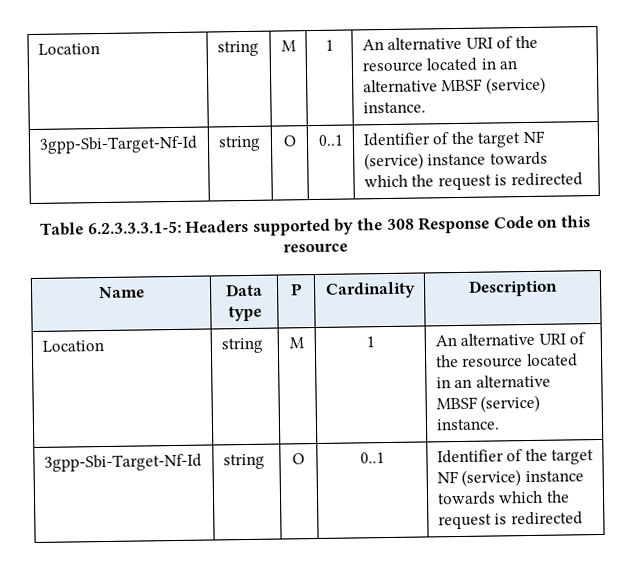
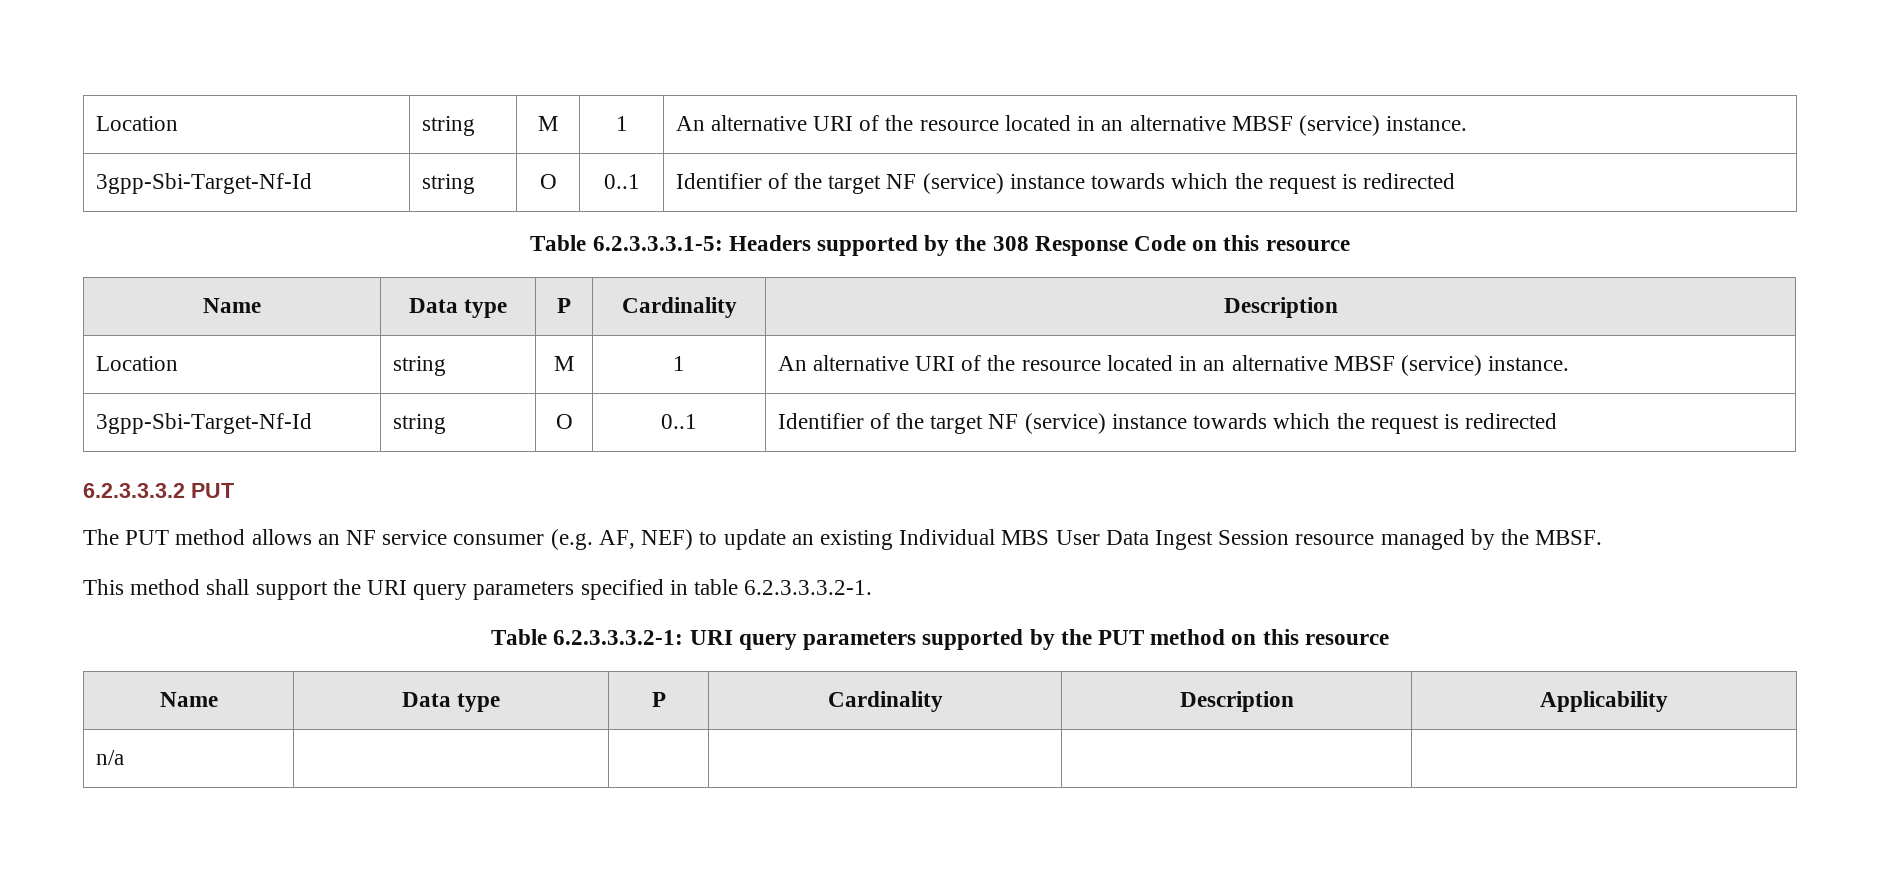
+ 6.2.3.3.3.2 PUT
+ The PUT method allows an NF service consumer (e.g. AF, NEF) to update an existing Individual MBS User Data Ingest Session resource managed by the MBSF.
+ This method shall support the URI query parameters specified in table 6.2.3.3.3.2-1.
+ Table 6.2.3.3.3.2-1: URI query parameters supported by the PUT method on this resource
+ Name | Data type | P | Cardinality | Description | Applicability
+ n/a | | | | |

